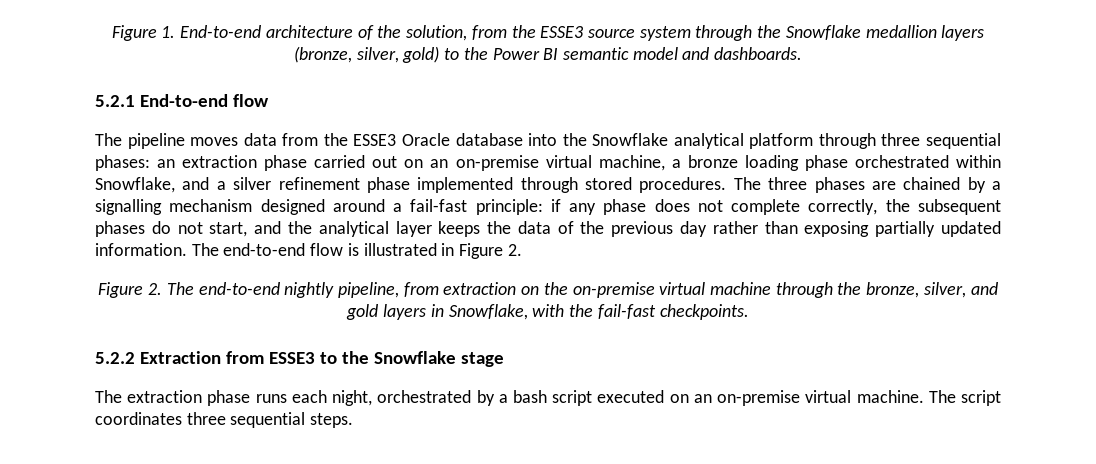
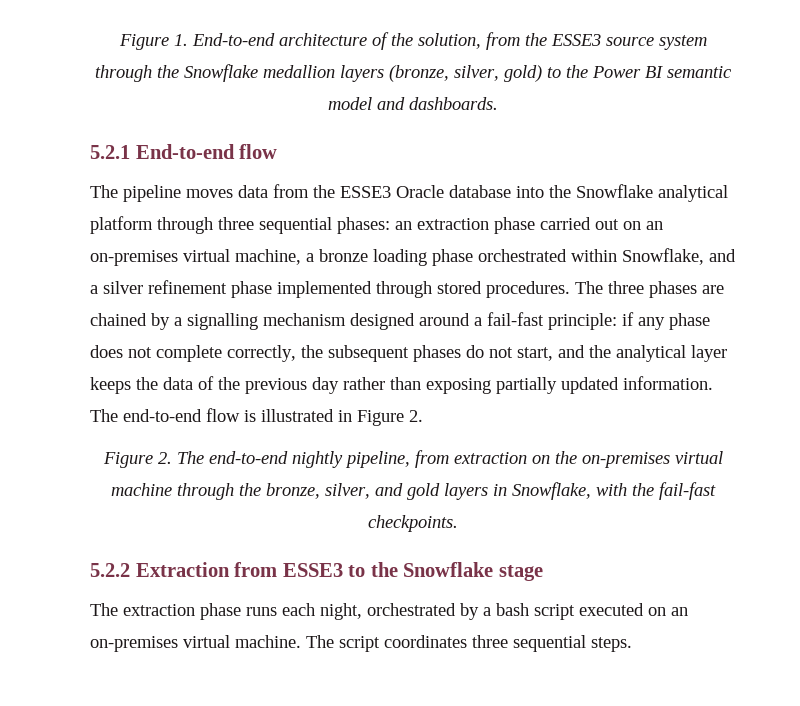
- The pipeline moves data from the ESSE3 Oracle database into the Snowflake analytical platform through three sequential phases: an extraction phase carried out on an on-premise virtual machine, a bronze loading phase orchestrated within Snowflake, and a silver refinement phase implemented through stored procedures.
+ The pipeline moves data from the ESSE3 Oracle database into the Snowflake analytical platform through three sequential phases: an extraction phase carried out on an on-premises virtual machine, a bronze loading phase orchestrated within Snowflake, and a silver refinement phase implemented through stored procedures.
- Figure 2. The end-to-end nightly pipeline, from extraction on the on-premise virtual machine through the bronze, silver, and gold layers in Snowflake, with the fail-fast checkpoints.
+ Figure 2. The end-to-end nightly pipeline, from extraction on the on-premises virtual machine through the bronze, silver, and gold layers in Snowflake, with the fail-fast checkpoints.
- The extraction phase runs each night, orchestrated by a bash script executed on an on-premise virtual machine.
+ The extraction phase runs each night, orchestrated by a bash script executed on an on-premises virtual machine.

